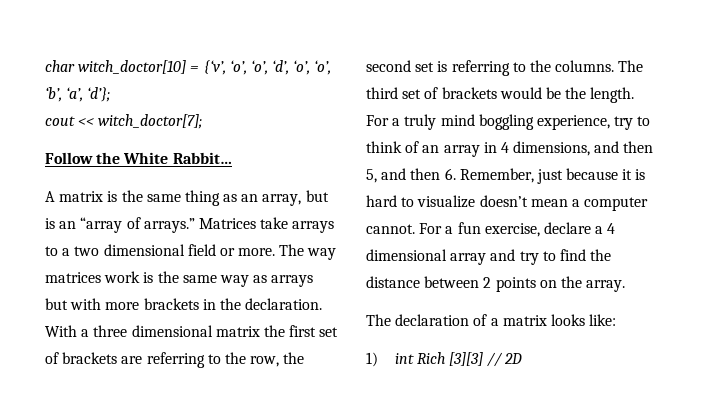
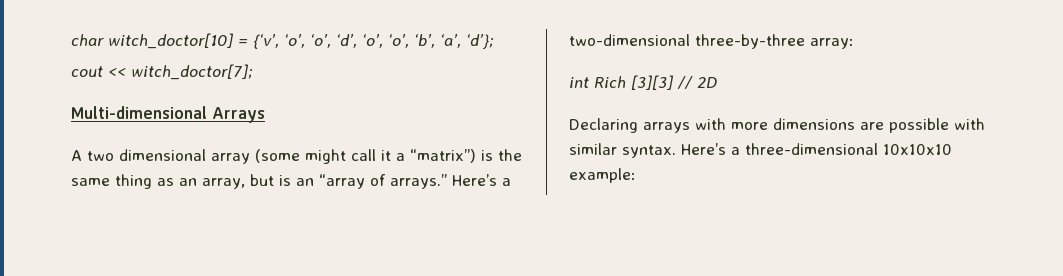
- Follow the White Rabbit…
- A matrix is the same thing as an array, but is an “array of arrays.”
+ Multi-dimensional Arrays
+ A two dimensional array (some might call it a “matrix”) is the same thing as an array, but is an “array of arrays.”
- Matrices take arrays to a two dimensional field or more. The way matrices work is the same way as arrays but with more brackets in the declaration. With a three dimensional matrix the first set of brackets are referring to the row, the second set is referring to the columns. The third set of brackets would be the length. For a truly mind boggling experience, try to think of an array in 4 dimensions, and then 5, and then 6. Remember, just because it is hard to visualize doesn’t mean a computer cannot. For a fun exercise, declare a 4 dimensional array and try to find the distance between 2 points on the array.
- The declaration of a matrix looks like:
- 1) int Rich [3][3] // 2D
+ Here’s a two-dimensional three-by-three array:
+ int Rich [3][3] // 2D
+ Declaring arrays with more dimensions are possible with similar syntax. Here’s a three-dimensional 10x10x10 example:

